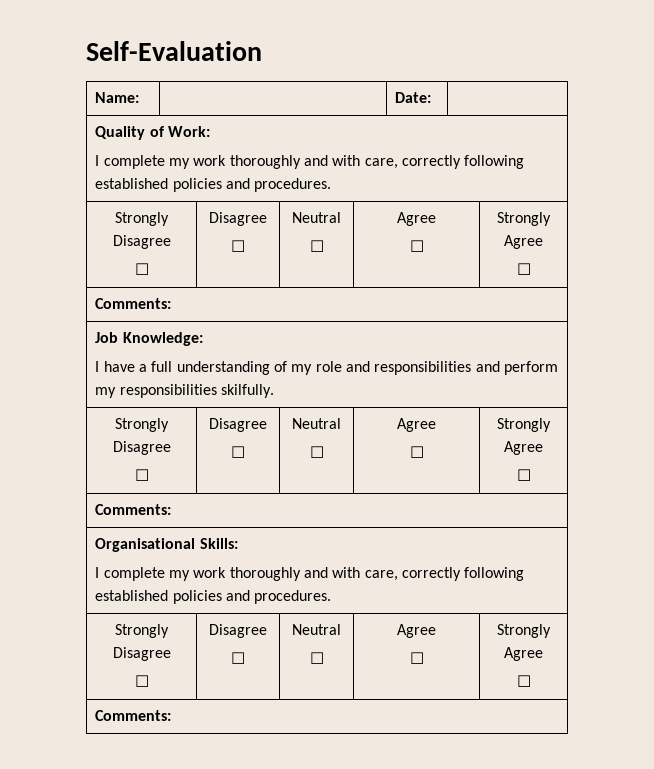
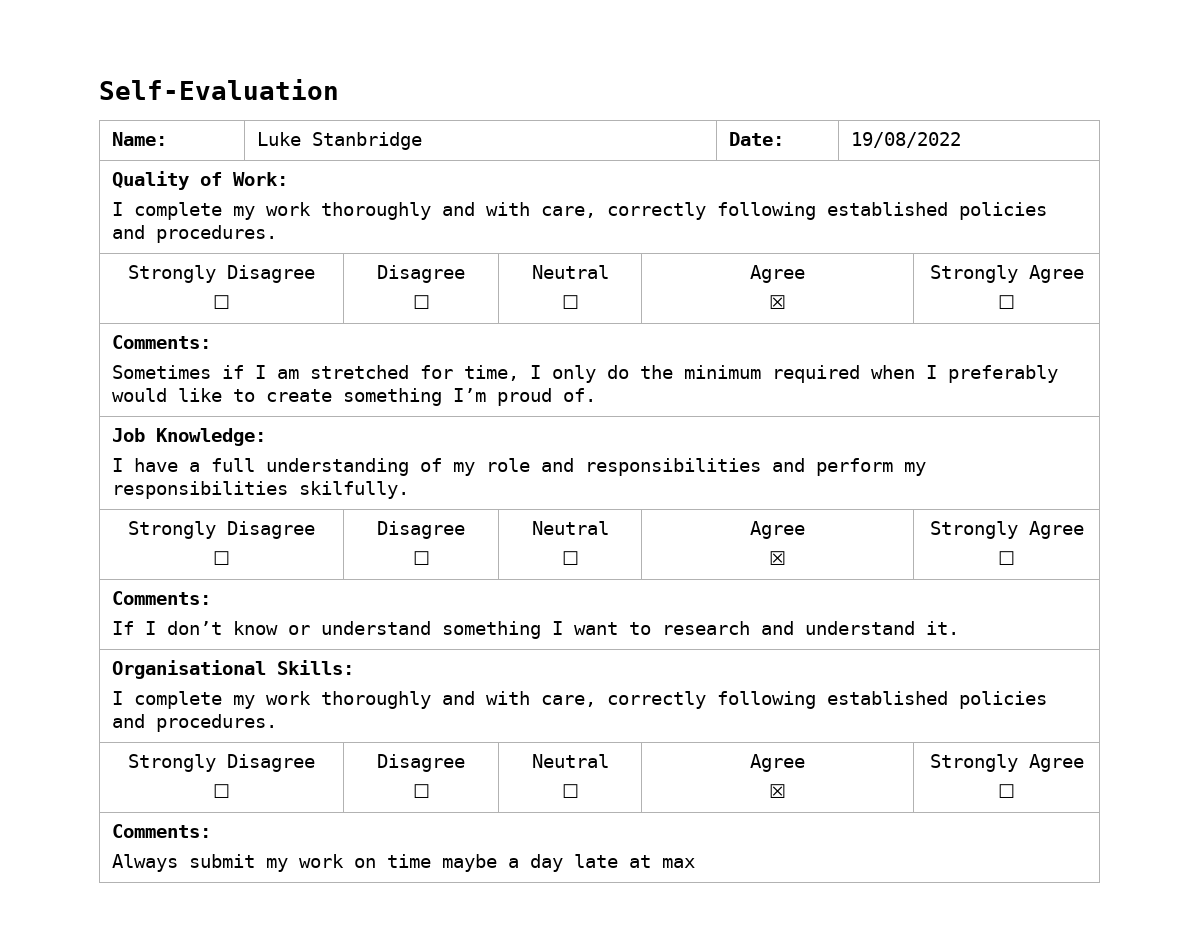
- Name: | | Date: |
+ Name: | Luke Stanbridge | Date: | 19/08/2022
  Quality of Work:
  I complete my work thoroughly and with care, correctly following established policies and procedures.
  Strongly Disagree
  ☐ | Disagree
  ☐ | Neutral
  ☐ | Agree
- ☐ | Strongly Agree
+ ☒ | Strongly Agree
  ☐
  Comments:
+ Sometimes if I am stretched for time, I only do the minimum required when I preferably would like to create something I’m proud of.
  Job Knowledge:
  I have a full understanding of my role and responsibilities and perform my responsibilities skilfully.
  Strongly Disagree
  ☐ | Disagree
  ☐ | Neutral
  ☐ | Agree
- ☐ | Strongly Agree
+ ☒ | Strongly Agree
  ☐
  Comments:
+ If I don’t know or understand something I want to research and understand it.
  Organisational Skills:
  I complete my work thoroughly and with care, correctly following established policies and procedures.
  Strongly Disagree
  ☐ | Disagree
  ☐ | Neutral
  ☐ | Agree
- ☐ | Strongly Agree
+ ☒ | Strongly Agree
  ☐
  Comments:
+ Always submit my work on time maybe a day late at max

